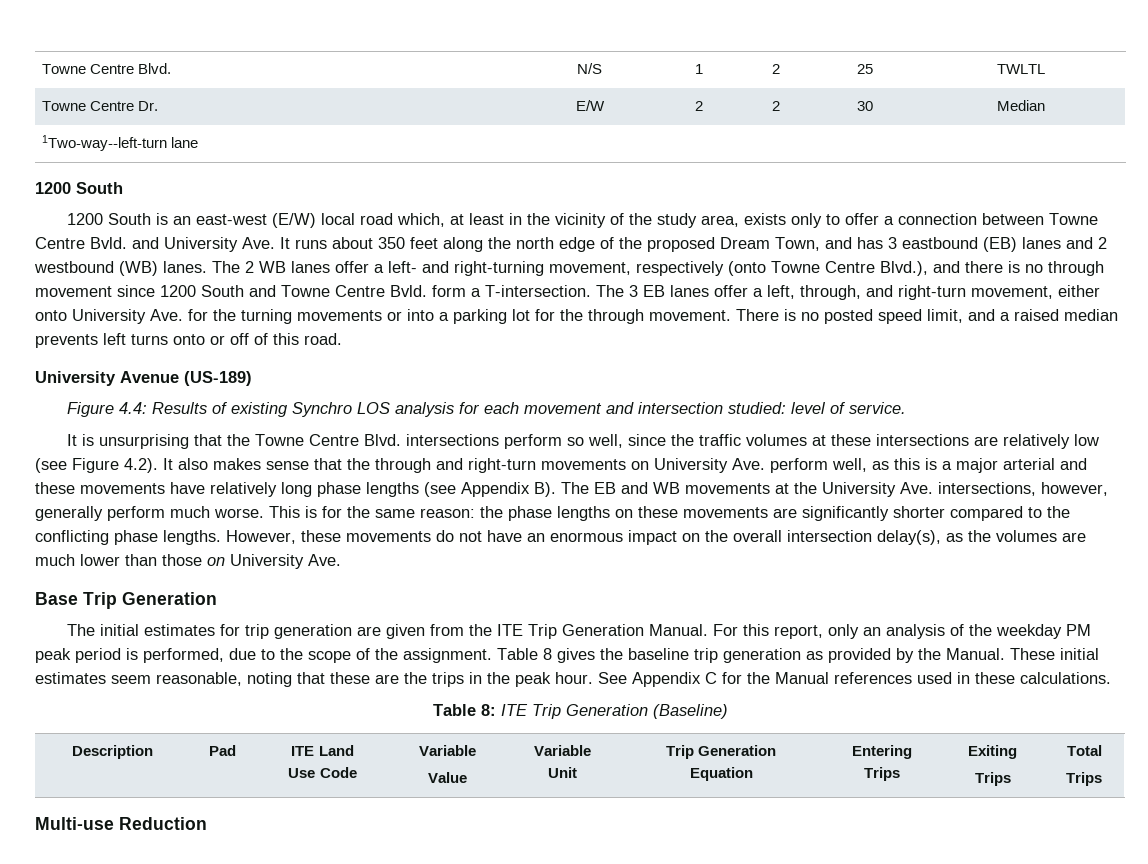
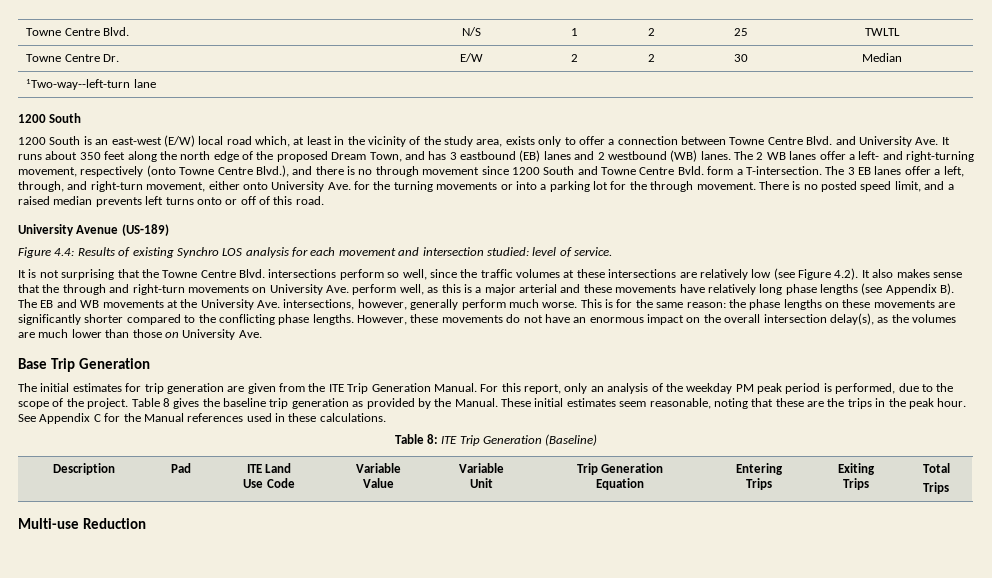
- 1200 South is an east-west (E/W) local road which, at least in the vicinity of the study area, exists only to offer a connection between Towne Centre Bvld. and University Ave. It runs about 350 feet along the north edge of the proposed Dream Town, and has 3 eastbound (EB) lanes and 2 westbound (WB) lanes.
+ 1200 South is an east-west (E/W) local road which, at least in the vicinity of the study area, exists only to offer a connection between Towne Centre Blvd. and University Ave. It runs about 350 feet along the north edge of the proposed Dream Town, and has 3 eastbound (EB) lanes and 2 westbound (WB) lanes.
- It is unsurprising that the Towne Centre Blvd. intersections perform so well, since the traffic volumes at these intersections are relatively low (see Figure 4.2). It also makes sense that the through and right-turn movements on University Ave. perform well, as this is a major arterial and these movements have relatively long phase lengths (see Appendix B). The EB and WB movements at the University Ave. intersections, however, generally perform much worse.
+ It is not surprising that the Towne Centre Blvd. intersections perform so well, since the traffic volumes at these intersections are relatively low (see Figure 4.2). It also makes sense that the through and right-turn movements on University Ave. perform well, as this is a major arterial and these movements have relatively long phase lengths (see Appendix B). The EB and WB movements at the University Ave. intersections, however, generally perform much worse.
- For this report, only an analysis of the weekday PM peak period is performed, due to the scope of the assignment.
+ For this report, only an analysis of the weekday PM peak period is performed, due to the scope of the project.

